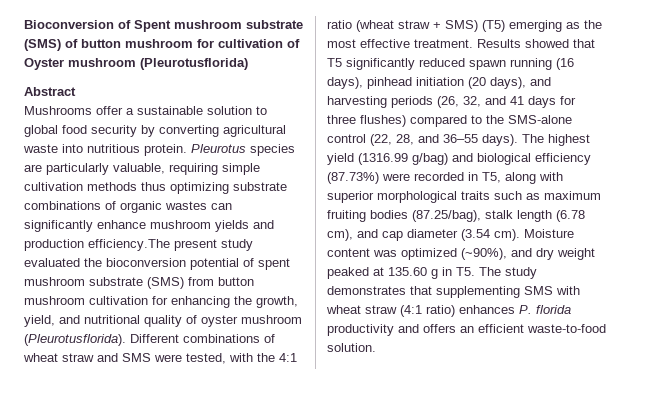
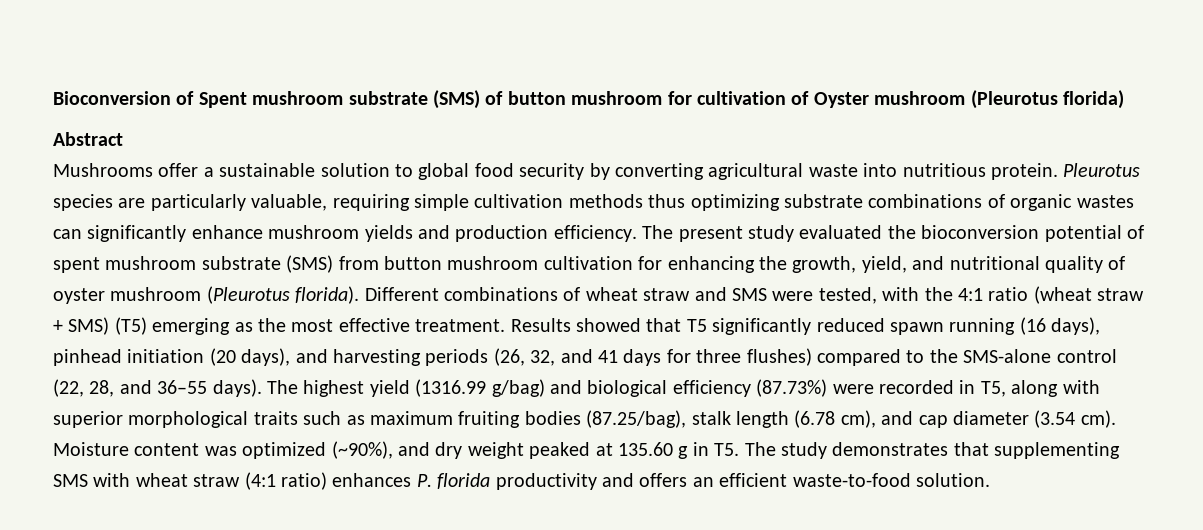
- Bioconversion of Spent mushroom substrate (SMS) of button mushroom for cultivation of Oyster mushroom (Pleurotusflorida)
+ Bioconversion of Spent mushroom substrate (SMS) of button mushroom for cultivation of Oyster mushroom (Pleurotus florida)
- Pleurotus species are particularly valuable, requiring simple cultivation methods thus optimizing substrate combinations of organic wastes can significantly enhance mushroom yields and production efficiency.The present study evaluated the bioconversion potential of spent mushroom substrate (SMS) from button mushroom cultivation for enhancing the growth, yield, and nutritional quality of oyster mushroom (Pleurotusflorida).
+ Pleurotus species are particularly valuable, requiring simple cultivation methods thus optimizing substrate combinations of organic wastes can significantly enhance mushroom yields and production efficiency. The present study evaluated the bioconversion potential of spent mushroom substrate (SMS) from button mushroom cultivation for enhancing the growth, yield, and nutritional quality of oyster mushroom (Pleurotus florida).

